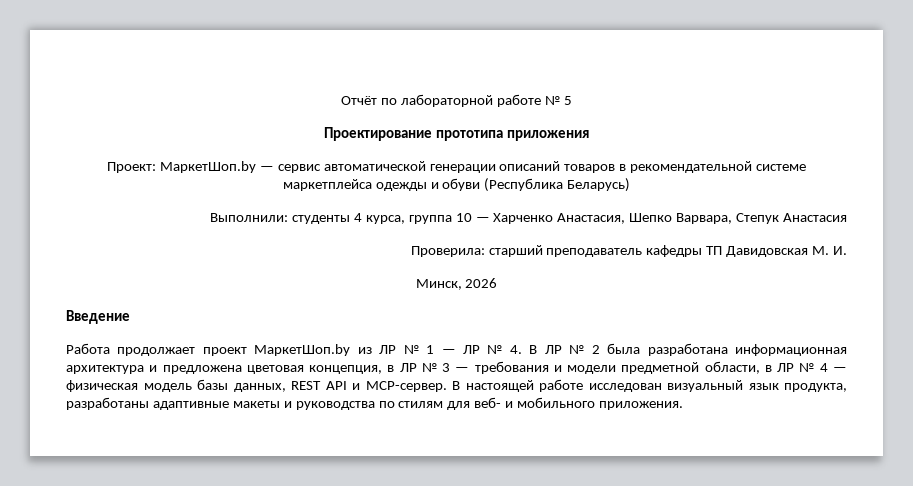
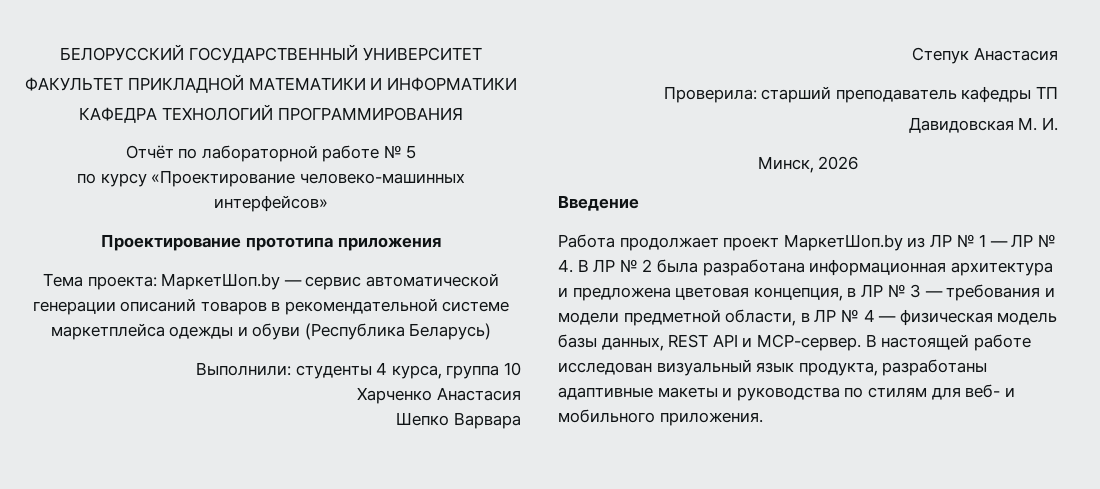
+ БЕЛОРУССКИЙ ГОСУДАРСТВЕННЫЙ УНИВЕРСИТЕТ
+ ФАКУЛЬТЕТ ПРИКЛАДНОЙ МАТЕМАТИКИ И ИНФОРМАТИКИ
+ КАФЕДРА ТЕХНОЛОГИЙ ПРОГРАММИРОВАНИЯ
+ по курсу «Проектирование человеко-машинных интерфейсов»
- Проект: МаркетШоп.by — сервис автоматической генерации описаний товаров в рекомендательной системе маркетплейса одежды и обуви (Республика Беларусь)
+ Тема проекта: МаркетШоп.by — сервис автоматической генерации описаний товаров в рекомендательной системе маркетплейса одежды и обуви (Республика Беларусь)
- Выполнили: студенты 4 курса, группа 10 — Харченко Анастасия, Шепко Варвара, Степук Анастасия
+ Выполнили: студенты 4 курса, группа 10
+ Харченко Анастасия
+ Шепко Варвара
+ Степук Анастасия
- Проверила: старший преподаватель кафедры ТП Давидовская М. И.
+ Проверила: старший преподаватель кафедры ТП
+ Давидовская М. И.

